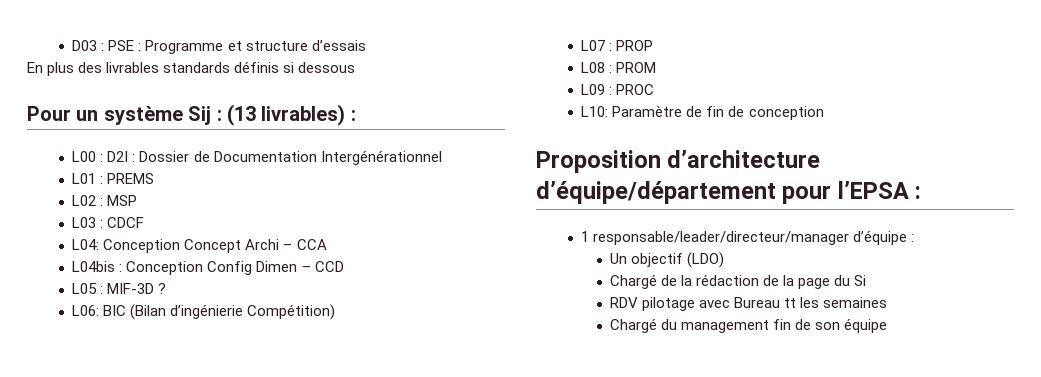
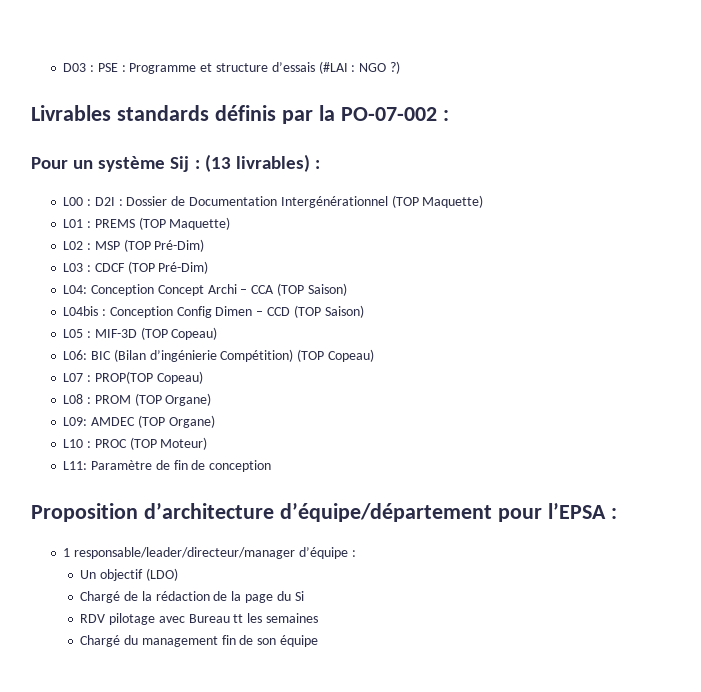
- D03 : PSE : Programme et structure d’essais
- En plus des livrables standards définis si dessous
+ D03 : PSE : Programme et structure d’essais (#LAI : NGO ?)
+ Livrables standards définis par la PO-07-002 :
- L00 : D2I : Dossier de Documentation Intergénérationnel
+ L00 : D2I : Dossier de Documentation Intergénérationnel (TOP Maquette)
- L01 : PREMS
+ L01 : PREMS (TOP Maquette)
- L02 : MSP
+ L02 : MSP (TOP Pré-Dim)
- L03 : CDCF
+ L03 : CDCF (TOP Pré-Dim)
- L04: Conception Concept Archi – CCA
+ L04: Conception Concept Archi – CCA (TOP Saison)
- L04bis : Conception Config Dimen – CCD
+ L04bis : Conception Config Dimen – CCD (TOP Saison)
- L05 : MIF-3D ?
+ L05 : MIF-3D (TOP Copeau)
- L06: BIC (Bilan d’ingénierie Compétition)
+ L06: BIC (Bilan d’ingénierie Compétition) (TOP Copeau)
- L07 : PROP
+ L07 : PROP(TOP Copeau)
- L08 : PROM
- L09 : PROC
- L10: Paramètre de fin de conception
+ L08 : PROM (TOP Organe)
+ L09: AMDEC (TOP Organe)
+ L10 : PROC (TOP Moteur)
+ L11: Paramètre de fin de conception

